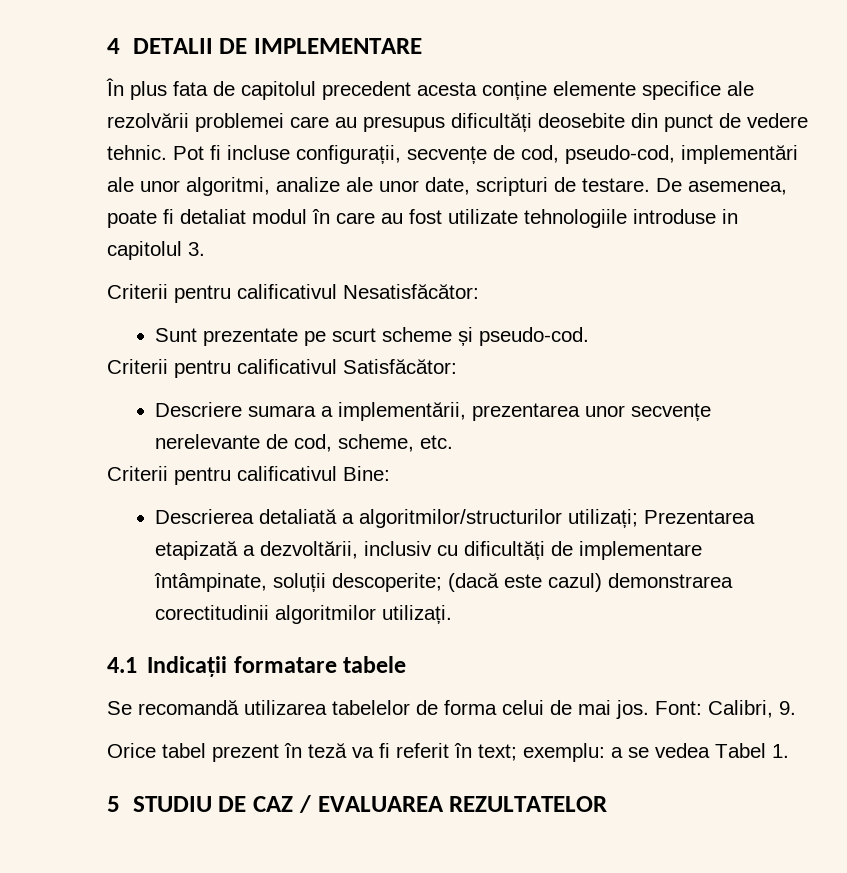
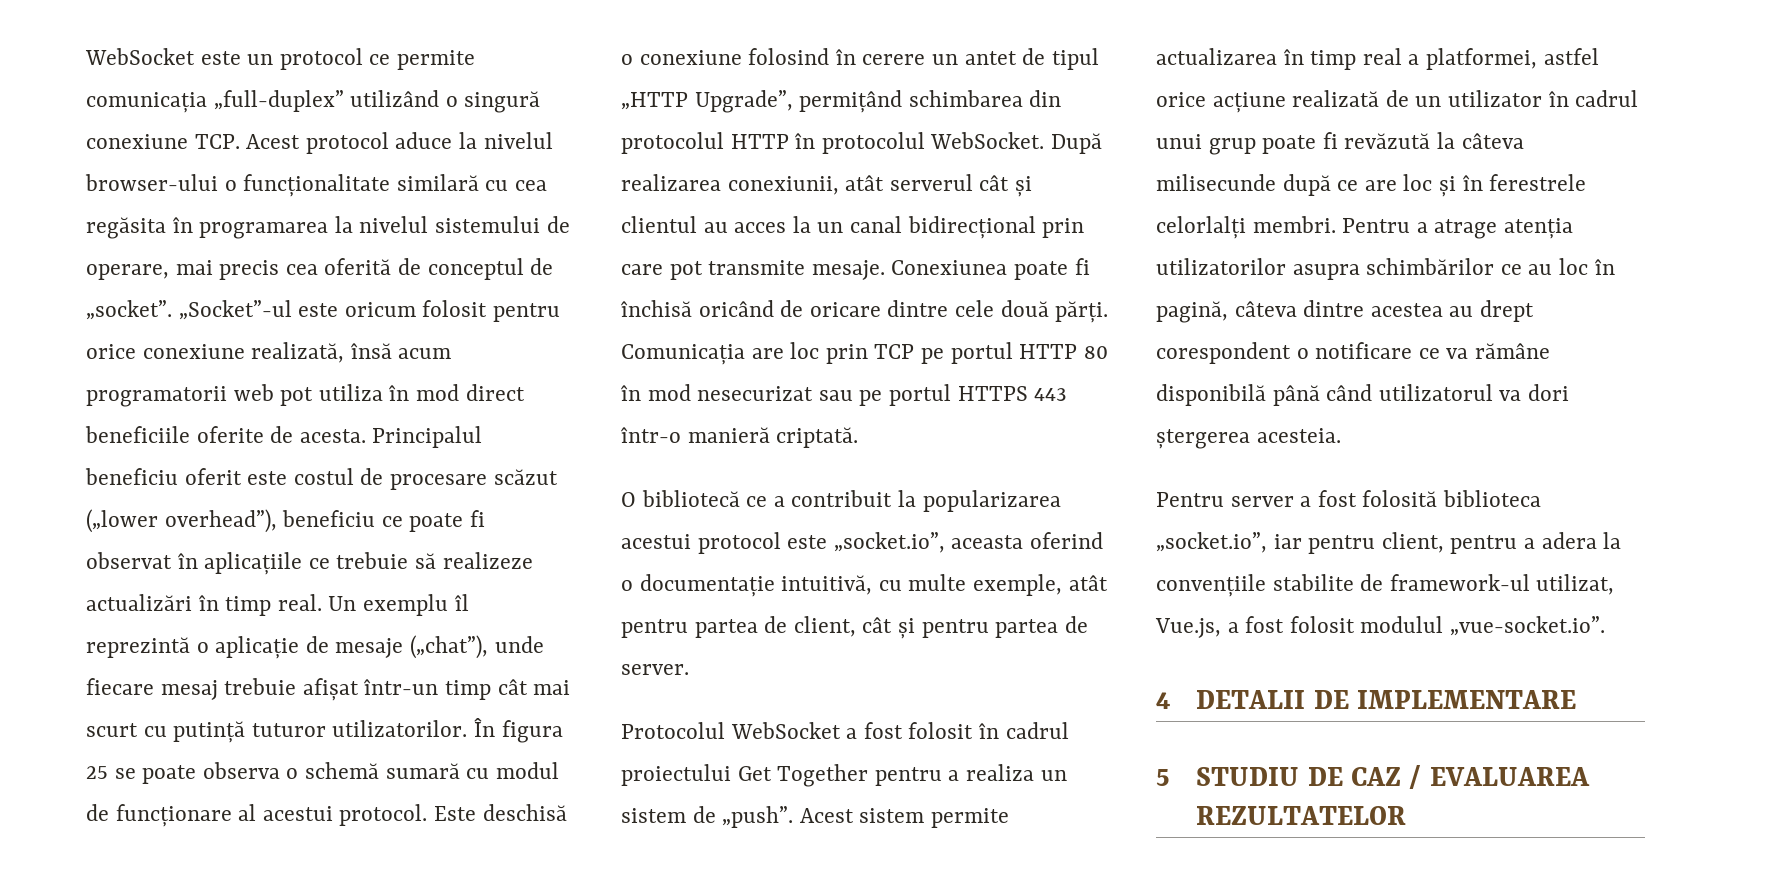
+ WebSocket este un protocol ce permite comunicația „full-duplex” utilizând o singură conexiune TCP. Acest protocol aduce la nivelul browser-ului o funcționalitate similară cu cea regăsita în programarea la nivelul sistemului de operare, mai precis cea oferită de conceptul de „socket”. „Socket”-ul este oricum folosit pentru orice conexiune realizată, însă acum programatorii web pot utiliza în mod direct beneficiile oferite de acesta. Principalul beneficiu oferit este costul de procesare scăzut („lower overhead”), beneficiu ce poate fi observat în aplicațiile ce trebuie să realizeze actualizări în timp real. Un exemplu îl reprezintă o aplicație de mesaje („chat”), unde fiecare mesaj trebuie afișat într-un timp cât mai scurt cu putință tuturor utilizatorilor. În figura 25 se poate observa o schemă sumară cu modul de funcționare al acestui protocol. Este deschisă o conexiune folosind în cerere un antet de tipul „HTTP Upgrade”, permițând schimbarea din protocolul HTTP în protocolul WebSocket. După realizarea conexiunii, atât serverul cât și clientul au acces la un canal bidirecțional prin care pot transmite mesaje. Conexiunea poate fi închisă oricând de oricare dintre cele două părți. Comunicația are loc prin TCP pe portul HTTP 80 în mod nesecurizat sau pe portul HTTPS 443 într-o manieră criptată.
+ O bibliotecă ce a contribuit la popularizarea acestui protocol este „socket.io”, aceasta oferind o documentație intuitivă, cu multe exemple, atât pentru partea de client, cât și pentru partea de server.
+ Protocolul WebSocket a fost folosit în cadrul proiectului Get Together pentru a realiza un sistem de „push”. Acest sistem permite actualizarea în timp real a platformei, astfel orice acțiune realizată de un utilizator în cadrul unui grup poate fi revăzută la câteva milisecunde după ce are loc și în ferestrele celorlalți membri. Pentru a atrage atenția utilizatorilor asupra schimbărilor ce au loc în pagină, câteva dintre acestea au drept corespondent o notificare ce va rămâne disponibilă până când utilizatorul va dori ștergerea acesteia.
+ Pentru server a fost folosită biblioteca „socket.io”, iar pentru client, pentru a adera la convențiile stabilite de framework-ul utilizat, Vue.js, a fost folosit modulul „vue-socket.io”.
  4 DETALII DE IMPLEMENTARE
- În plus fata de capitolul precedent acesta conține elemente specifice ale rezolvării problemei care au presupus dificultăți deosebite din punct de vedere tehnic. Pot fi incluse configurații, secvențe de cod, pseudo-cod, implementări ale unor algoritmi, analize ale unor date, scripturi de testare. De asemenea, poate fi detaliat modul în care au fost utilizate tehnologiile introduse in capitolul 3.
- Criterii pentru calificativul Nesatisfăcător:
- Sunt prezentate pe scurt scheme și pseudo-cod.
- Criterii pentru calificativul Satisfăcător:
- Descriere sumara a implementării, prezentarea unor secvențe nerelevante de cod, scheme, etc.
- Criterii pentru calificativul Bine:
- Descrierea detaliată a algoritmilor/structurilor utilizați; Prezentarea etapizată a dezvoltării, inclusiv cu dificultăți de implementare întâmpinate, soluții descoperite; (dacă este cazul) demonstrarea corectitudinii algoritmilor utilizați.
- 4.1 Indicații formatare tabele
- Se recomandă utilizarea tabelelor de forma celui de mai jos. Font: Calibri, 9.
- Orice tabel prezent în teză va fi referit în text; exemplu: a se vedea Tabel 1.

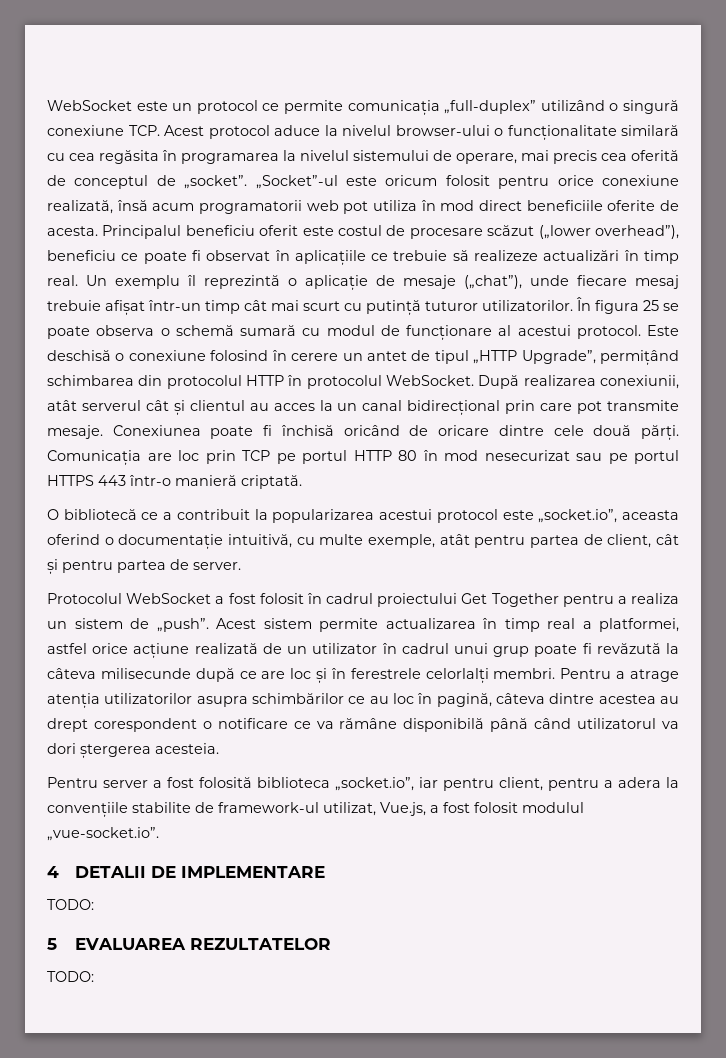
  4 DETALII DE IMPLEMENTARE
+ TODO:
- 5 STUDIU DE CAZ / EVALUAREA REZULTATELOR
+ 5 EVALUAREA REZULTATELOR
+ TODO:

